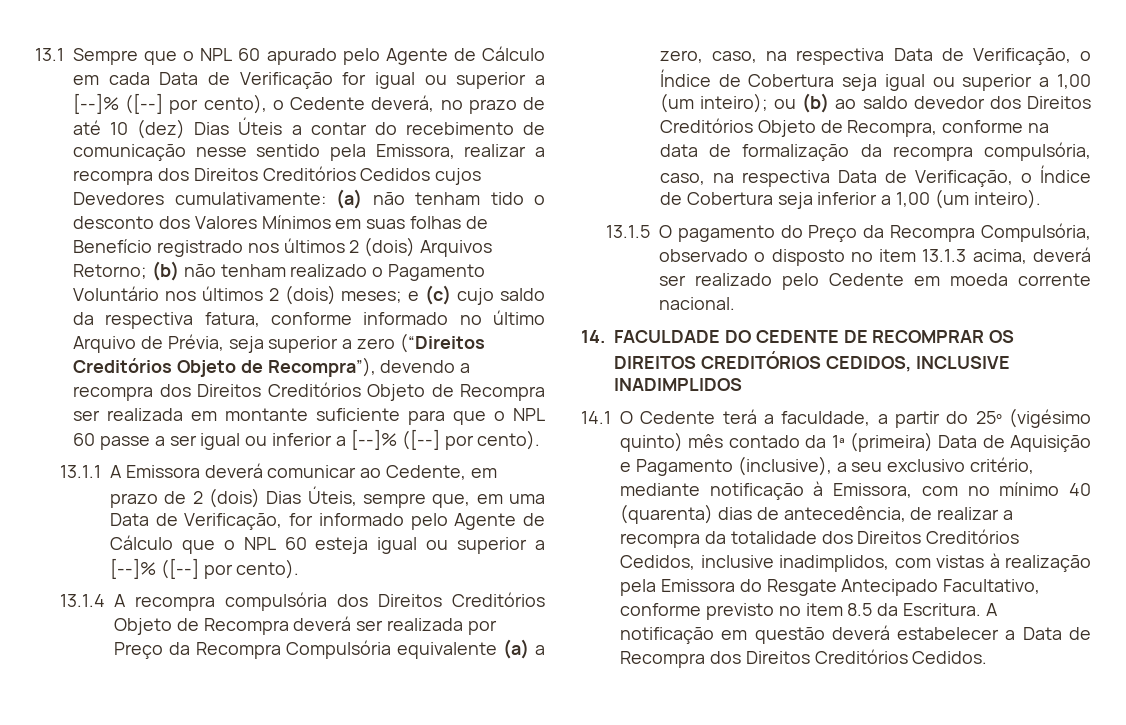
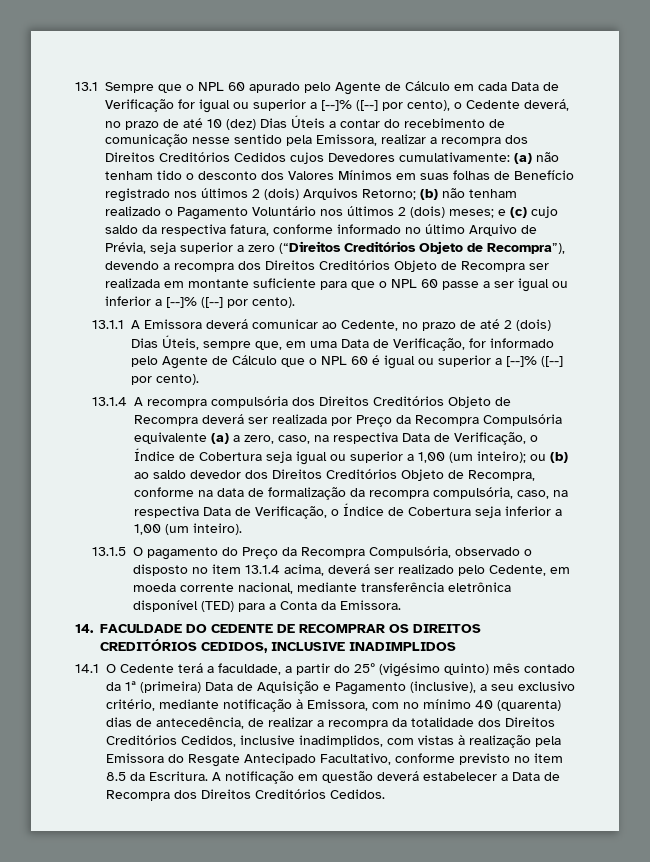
- 13.1.1 A Emissora deverá comunicar ao Cedente, em prazo de 2 (dois) Dias Úteis, sempre que, em uma Data de Verificação, for informado pelo Agente de Cálculo que o NPL 60 esteja igual ou superior a [--]% ([--] por cento).
+ 13.1.1 A Emissora deverá comunicar ao Cedente, no prazo de até 2 (dois) Dias Úteis, sempre que, em uma Data de Verificação, for informado pelo Agente de Cálculo que o NPL 60 é igual ou superior a [--]% ([--] por cento).
- 13.1.5 O pagamento do Preço da Recompra Compulsória, observado o disposto no item 13.1.3 acima, deverá ser realizado pelo Cedente em moeda corrente nacional.
+ 13.1.5 O pagamento do Preço da Recompra Compulsória, observado o disposto no item 13.1.4 acima, deverá ser realizado pelo Cedente, em moeda corrente nacional, mediante transferência eletrônica disponível (TED) para a Conta da Emissora.

